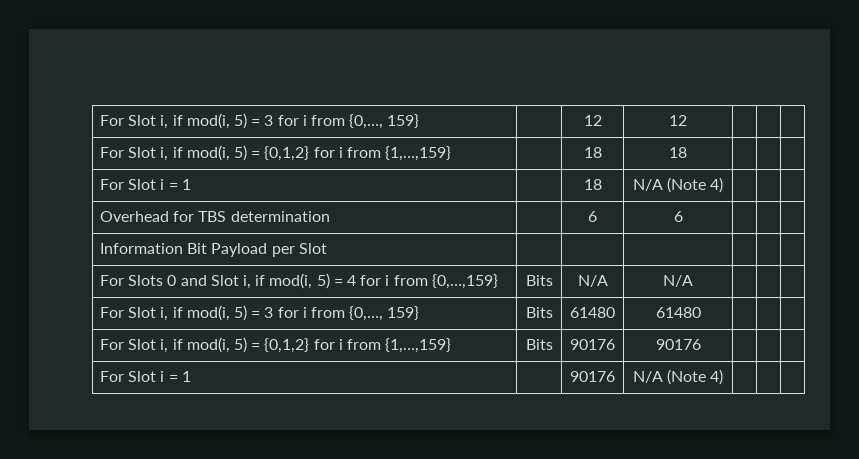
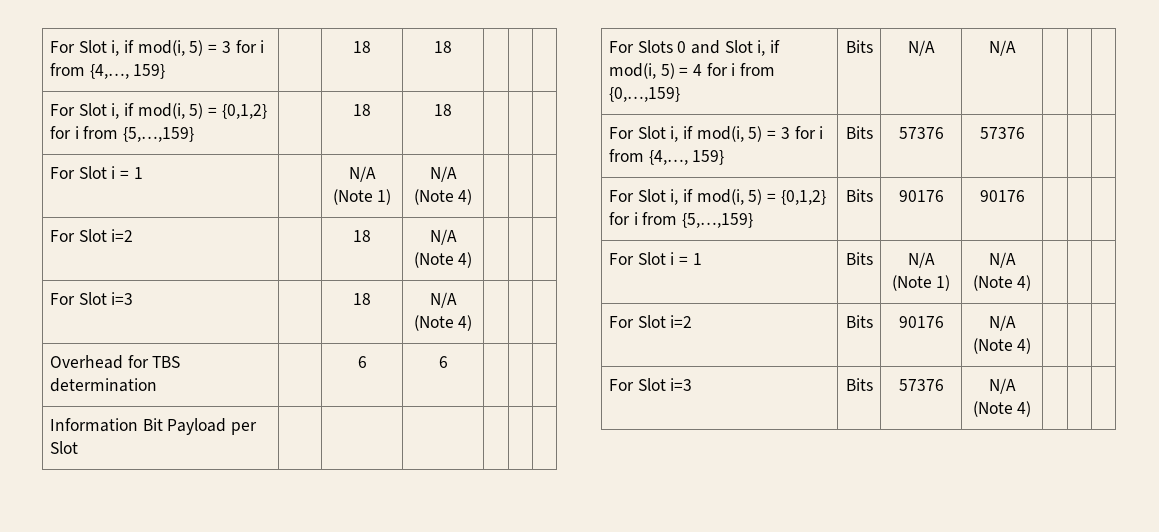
- For Slot i, if mod(i, 5) = 3 for i from {0,…, 159} | | 12 | 12 | | |
+ For Slot i, if mod(i, 5) = 3 for i from {4,…, 159} | | 18 | 18 | | |
- For Slot i, if mod(i, 5) = {0,1,2} for i from {1,…,159} | | 18 | 18 | | |
+ For Slot i, if mod(i, 5) = {0,1,2} for i from {5,…,159} | | 18 | 18 | | |
- For Slot i = 1 | | 18 | N/A (Note 4) | | |
+ For Slot i = 1 | | N/A (Note 1) | N/A (Note 4) | | |
+ For Slot i=2 | | 18 | N/A (Note 4) | | |
+ For Slot i=3 | | 18 | N/A (Note 4) | | |
- For Slot i, if mod(i, 5) = 3 for i from {0,…, 159} | Bits | 61480 | 61480 | | |
+ For Slot i, if mod(i, 5) = 3 for i from {4,…, 159} | Bits | 57376 | 57376 | | |
- For Slot i, if mod(i, 5) = {0,1,2} for i from {1,…,159} | Bits | 90176 | 90176 | | |
+ For Slot i, if mod(i, 5) = {0,1,2} for i from {5,…,159} | Bits | 90176 | 90176 | | |
- For Slot i = 1 | | 90176 | N/A (Note 4) | | |
+ For Slot i = 1 | Bits | N/A (Note 1) | N/A (Note 4) | | |
+ For Slot i=2 | Bits | 90176 | N/A (Note 4) | | |
+ For Slot i=3 | Bits | 57376 | N/A (Note 4) | | |

